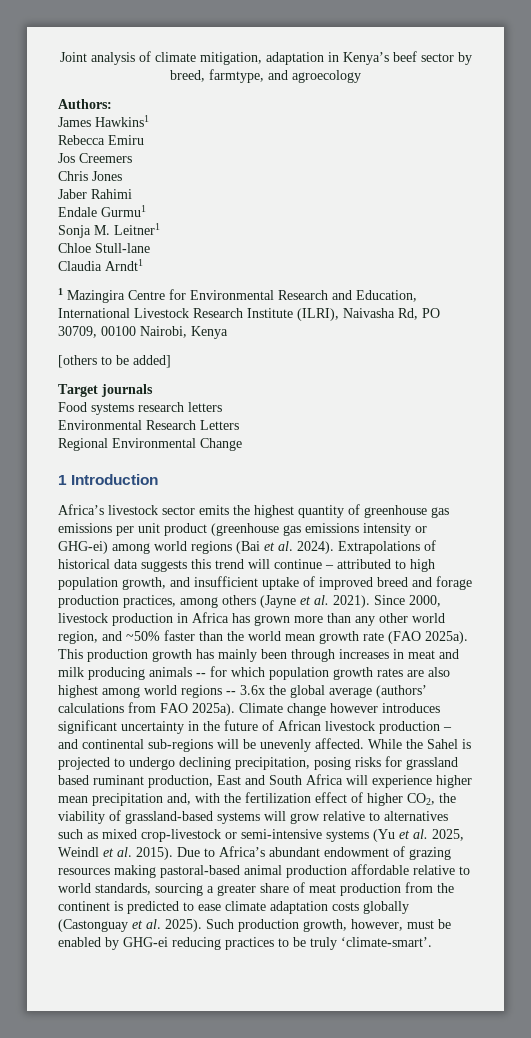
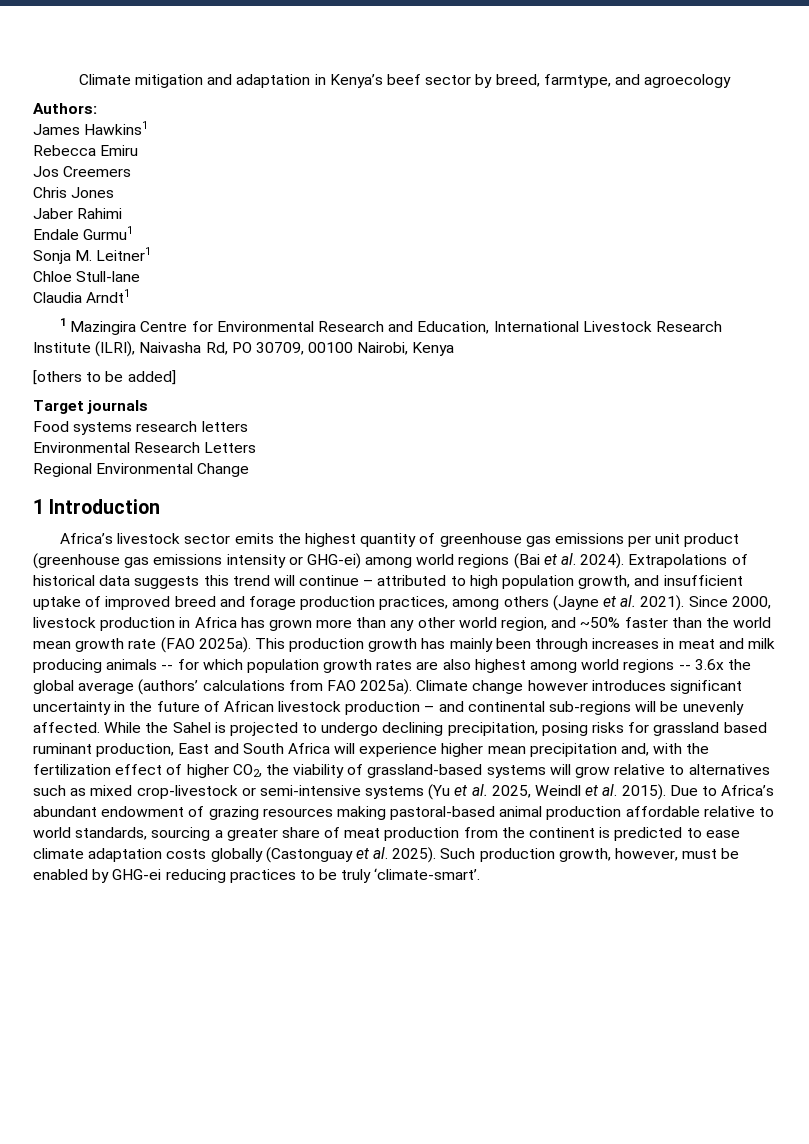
- Joint analysis of climate mitigation, adaptation in Kenya’s beef sector by breed, farmtype, and agroecology
+ Climate mitigation and adaptation in Kenya’s beef sector by breed, farmtype, and agroecology

